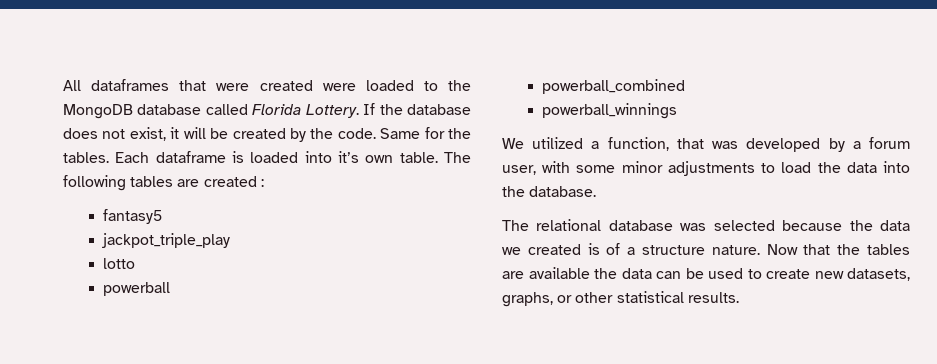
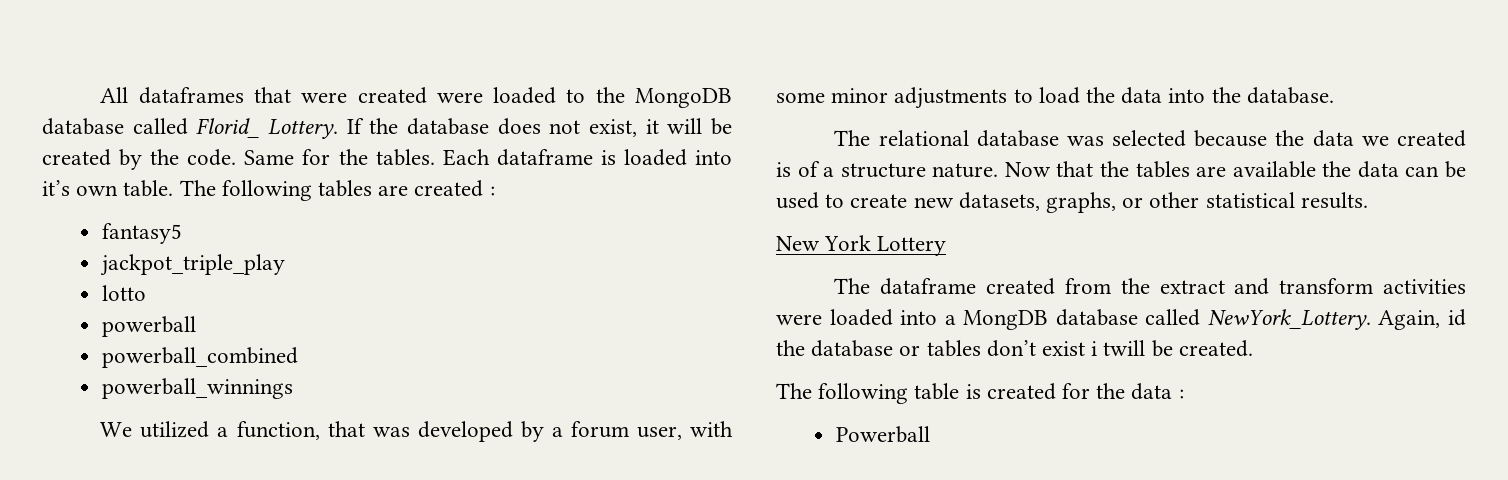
- All dataframes that were created were loaded to the MongoDB database called Florida Lottery.
+ All dataframes that were created were loaded to the MongoDB database called Florid_ Lottery.
+ New York Lottery
+ The dataframe created from the extract and transform activities were loaded into a MongDB database called NewYork_Lottery. Again, id the database or tables don’t exist i twill be created.
+ The following table is created for the data :
+ Powerball

